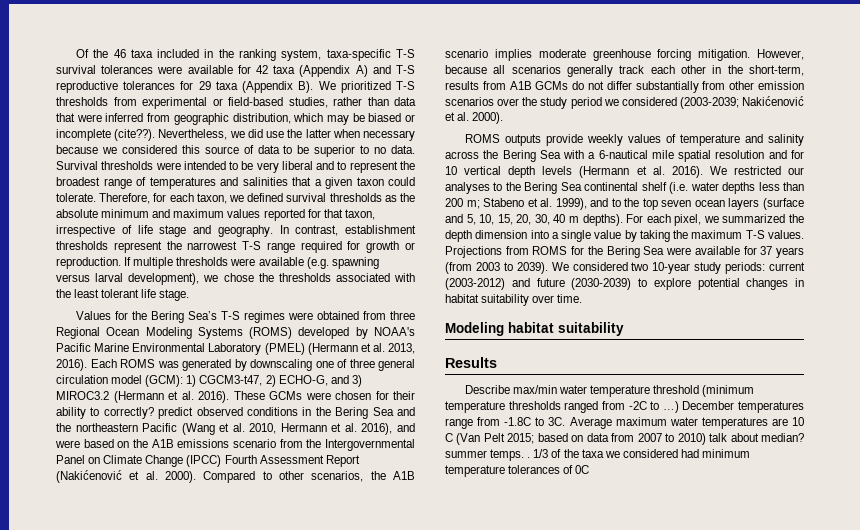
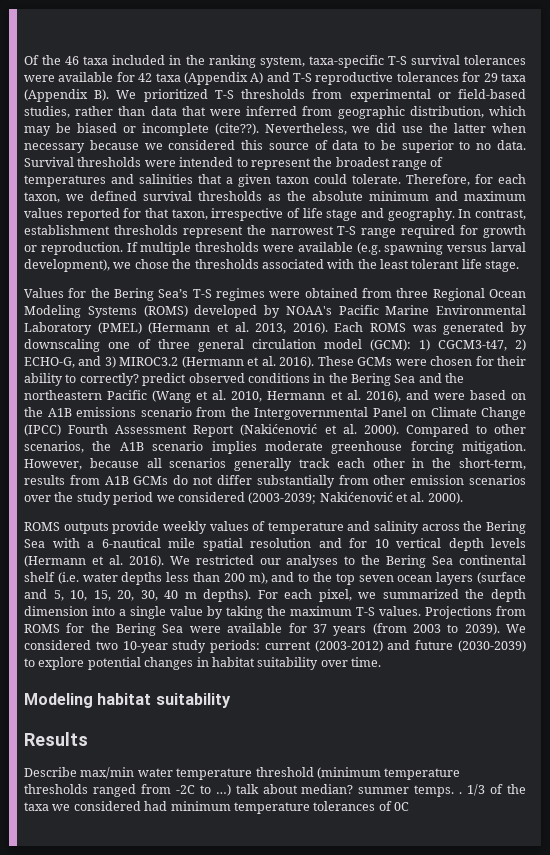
- Survival thresholds were intended to be very liberal and to represent the broadest range of temperatures and salinities that a given taxon could tolerate.
+ Survival thresholds were intended to represent the broadest range of temperatures and salinities that a given taxon could tolerate.
- We restricted our analyses to the Bering Sea continental shelf (i.e. water depths less than 200 m; Stabeno et al. 1999), and to the top seven ocean layers (surface and 5, 10, 15, 20, 30, 40 m depths).
+ We restricted our analyses to the Bering Sea continental shelf (i.e. water depths less than 200 m), and to the top seven ocean layers (surface and 5, 10, 15, 20, 30, 40 m depths).
- Describe max/min water temperature threshold (minimum temperature thresholds ranged from -2C to …) December temperatures range from -1.8C to 3C. Average maximum water temperatures are 10 C (Van Pelt 2015; based on data from 2007 to 2010) talk about median? summer temps. .
+ Describe max/min water temperature threshold (minimum temperature thresholds ranged from -2C to …) talk about median? summer temps. .

